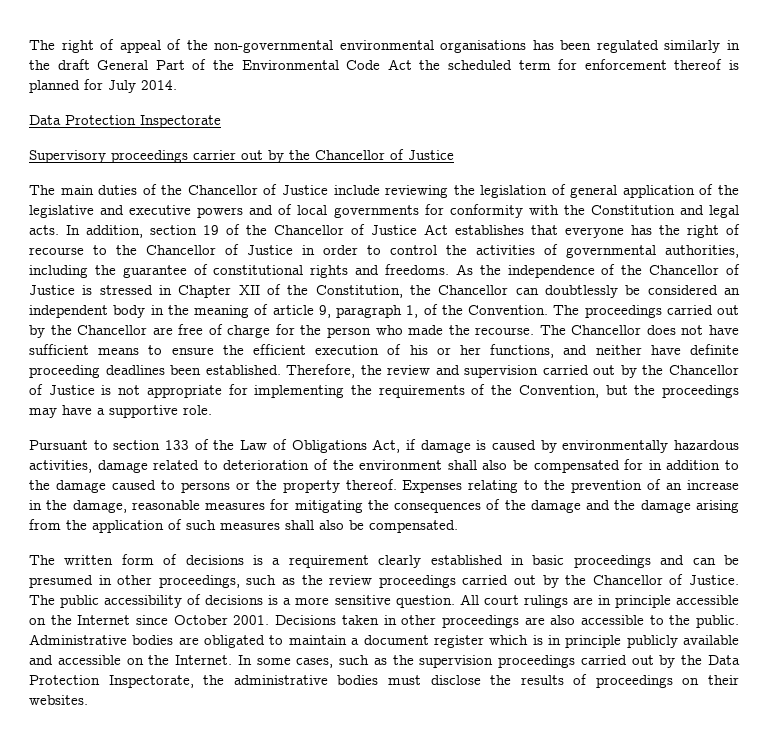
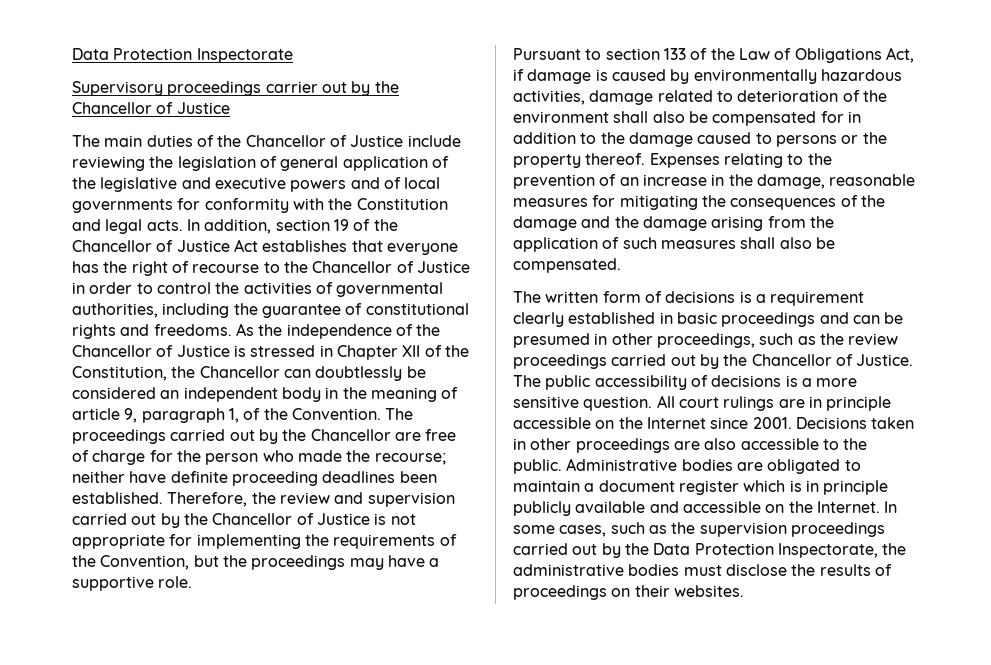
- The right of appeal of the non-governmental environmental organisations has been regulated similarly in the draft General Part of the Environmental Code Act the scheduled term for enforcement thereof is planned for July 2014.
- The proceedings carried out by the Chancellor are free of charge for the person who made the recourse. The Chancellor does not have sufficient means to ensure the efficient execution of his or her functions, and neither have definite proceeding deadlines been established.
+ The proceedings carried out by the Chancellor are free of charge for the person who made the recourse; neither have definite proceeding deadlines been established.
- All court rulings are in principle accessible on the Internet since October 2001.
+ All court rulings are in principle accessible on the Internet since 2001.

